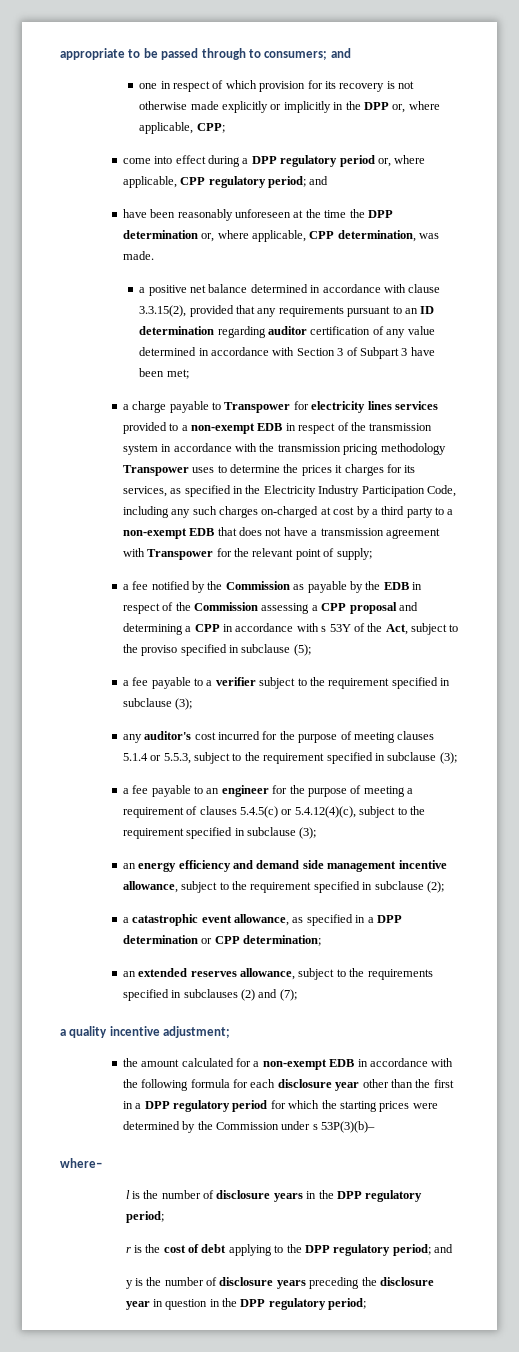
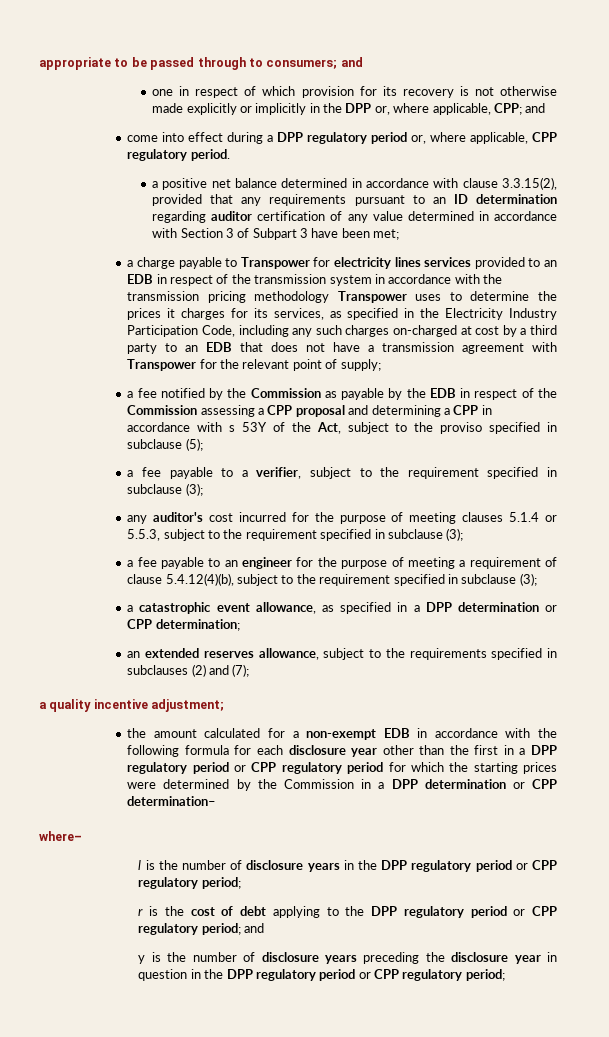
- one in respect of which provision for its recovery is not otherwise made explicitly or implicitly in the DPP or, where applicable, CPP;
+ one in respect of which provision for its recovery is not otherwise made explicitly or implicitly in the DPP or, where applicable, CPP; and
- come into effect during a DPP regulatory period or, where applicable, CPP regulatory period; and
- have been reasonably unforeseen at the time the DPP determination or, where applicable, CPP determination, was made.
+ come into effect during a DPP regulatory period or, where applicable, CPP regulatory period.
- a charge payable to Transpower for electricity lines services provided to a non-exempt EDB in respect of the transmission system in accordance with the transmission pricing methodology Transpower uses to determine the prices it charges for its services, as specified in the Electricity Industry Participation Code, including any such charges on-charged at cost by a third party to a non-exempt EDB that does not have a transmission agreement with Transpower for the relevant point of supply;
+ a charge payable to Transpower for electricity lines services provided to an EDB in respect of the transmission system in accordance with the transmission pricing methodology Transpower uses to determine the prices it charges for its services, as specified in the Electricity Industry Participation Code, including any such charges on-charged at cost by a third party to an EDB that does not have a transmission agreement with Transpower for the relevant point of supply;
- a fee payable to a verifier subject to the requirement specified in subclause (3);
+ a fee payable to a verifier, subject to the requirement specified in subclause (3);
- a fee payable to an engineer for the purpose of meeting a requirement of clauses 5.4.5(c) or 5.4.12(4)(c), subject to the requirement specified in subclause (3);
- an energy efficiency and demand side management incentive allowance, subject to the requirement specified in subclause (2);
+ a fee payable to an engineer for the purpose of meeting a requirement of clause 5.4.12(4)(b), subject to the requirement specified in subclause (3);
- the amount calculated for a non-exempt EDB in accordance with the following formula for each disclosure year other than the first in a DPP regulatory period for which the starting prices were determined by the Commission under s 53P(3)(b)–
+ the amount calculated for a non-exempt EDB in accordance with the following formula for each disclosure year other than the first in a DPP regulatory period or CPP regulatory period for which the starting prices were determined by the Commission in a DPP determination or CPP determination–
- l is the number of disclosure years in the DPP regulatory period;
+ l is the number of disclosure years in the DPP regulatory period or CPP regulatory period;
- r is the cost of debt applying to the DPP regulatory period; and
+ r is the cost of debt applying to the DPP regulatory period or CPP regulatory period; and
- y is the number of disclosure years preceding the disclosure year in question in the DPP regulatory period;
+ y is the number of disclosure years preceding the disclosure year in question in the DPP regulatory period or CPP regulatory period;

